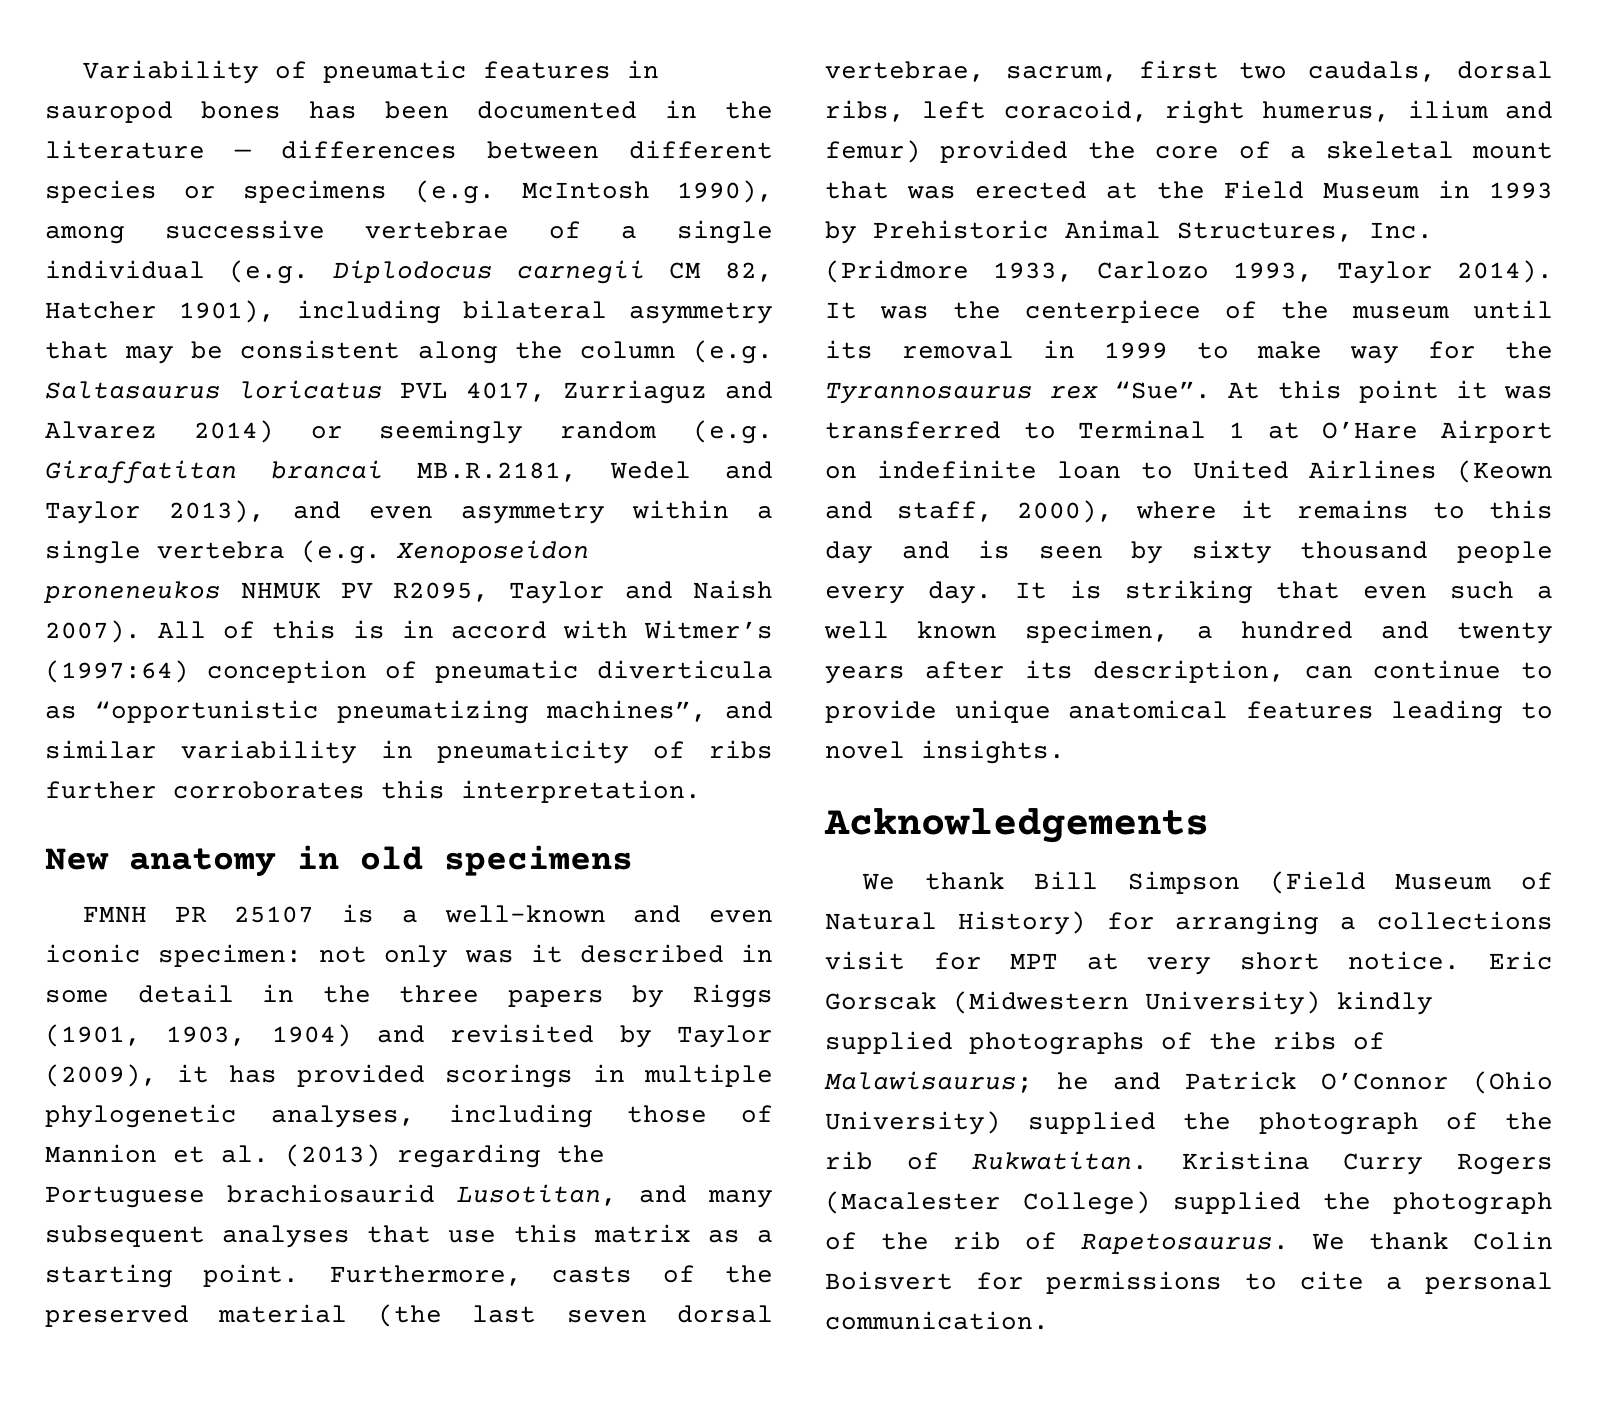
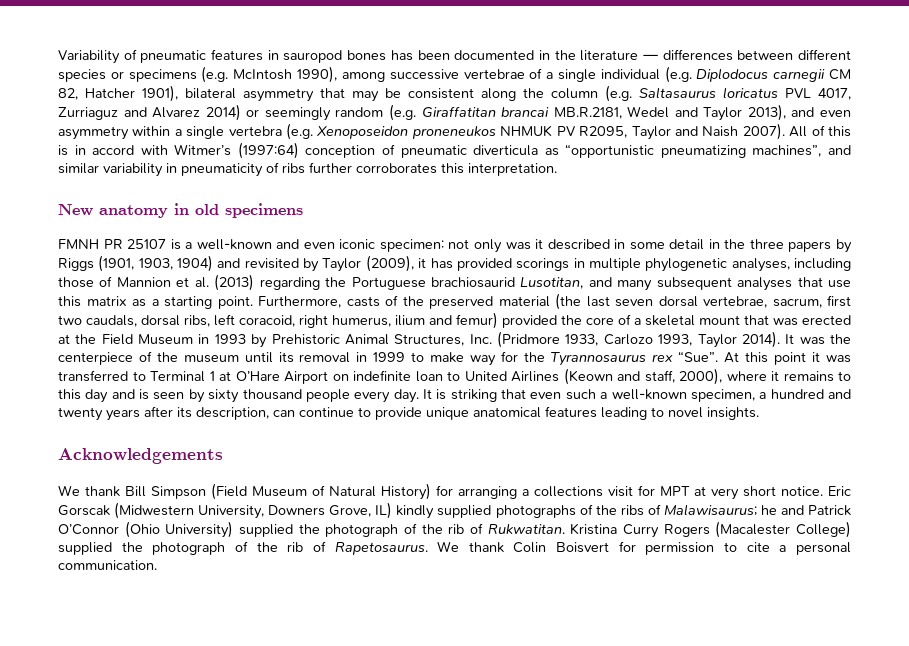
- Variability of pneumatic features in sauropod bones has been documented in the literature — differences between different species or specimens (e.g. McIntosh 1990), among successive vertebrae of a single individual (e.g. Diplodocus carnegii CM 82, Hatcher 1901), including bilateral asymmetry that may be consistent along the column (e.g. Saltasaurus loricatus PVL 4017, Zurriaguz and Alvarez 2014) or seemingly random (e.g. Giraffatitan brancai MB.R.2181, Wedel and Taylor 2013), and even asymmetry within a single vertebra (e.g. Xenoposeidon proneneukos NHMUK PV R2095, Taylor and Naish 2007).
+ Variability of pneumatic features in sauropod bones has been documented in the literature — differences between different species or specimens (e.g. McIntosh 1990), among successive vertebrae of a single individual (e.g. Diplodocus carnegii CM 82, Hatcher 1901), bilateral asymmetry that may be consistent along the column (e.g. Saltasaurus loricatus PVL 4017, Zurriaguz and Alvarez 2014) or seemingly random (e.g. Giraffatitan brancai MB.R.2181, Wedel and Taylor 2013), and even asymmetry within a single vertebra (e.g. Xenoposeidon proneneukos NHMUK PV R2095, Taylor and Naish 2007).
- It is striking that even such a well known specimen, a hundred and twenty years after its description, can continue to provide unique anatomical features leading to novel insights.
+ It is striking that even such a well-known specimen, a hundred and twenty years after its description, can continue to provide unique anatomical features leading to novel insights.
- Eric Gorscak (Midwestern University) kindly supplied photographs of the ribs of Malawisaurus; he and Patrick O’Connor (Ohio University) supplied the photograph of the rib of Rukwatitan.
+ Eric Gorscak (Midwestern University, Downers Grove, IL) kindly supplied photographs of the ribs of Malawisaurus; he and Patrick O’Connor (Ohio University) supplied the photograph of the rib of Rukwatitan.
- We thank Colin Boisvert for permissions to cite a personal communication.
+ We thank Colin Boisvert for permission to cite a personal communication.

